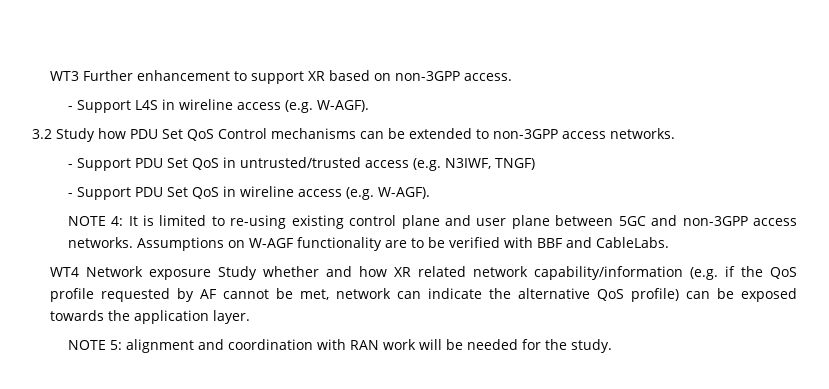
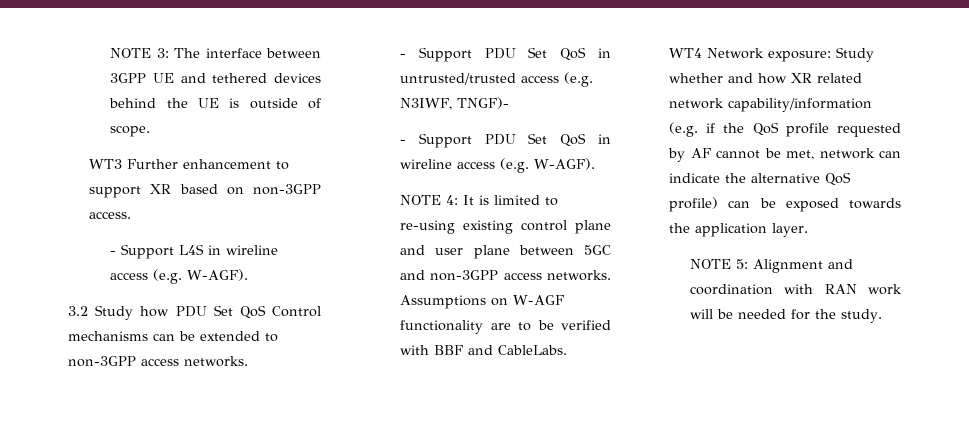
+ NOTE 3: The interface between 3GPP UE and tethered devices behind the UE is outside of scope.
- - Support PDU Set QoS in untrusted/trusted access (e.g. N3IWF, TNGF)
+ - Support PDU Set QoS in untrusted/trusted access (e.g. N3IWF, TNGF)-
- WT4 Network exposure Study whether and how XR related network capability/information (e.g. if the QoS profile requested by AF cannot be met, network can indicate the alternative QoS profile) can be exposed towards the application layer.
+ WT4 Network exposure: Study whether and how XR related network capability/information (e.g. if the QoS profile requested by AF cannot be met, network can indicate the alternative QoS profile) can be exposed towards the application layer.
- NOTE 5: alignment and coordination with RAN work will be needed for the study.
+ NOTE 5: Alignment and coordination with RAN work will be needed for the study.

